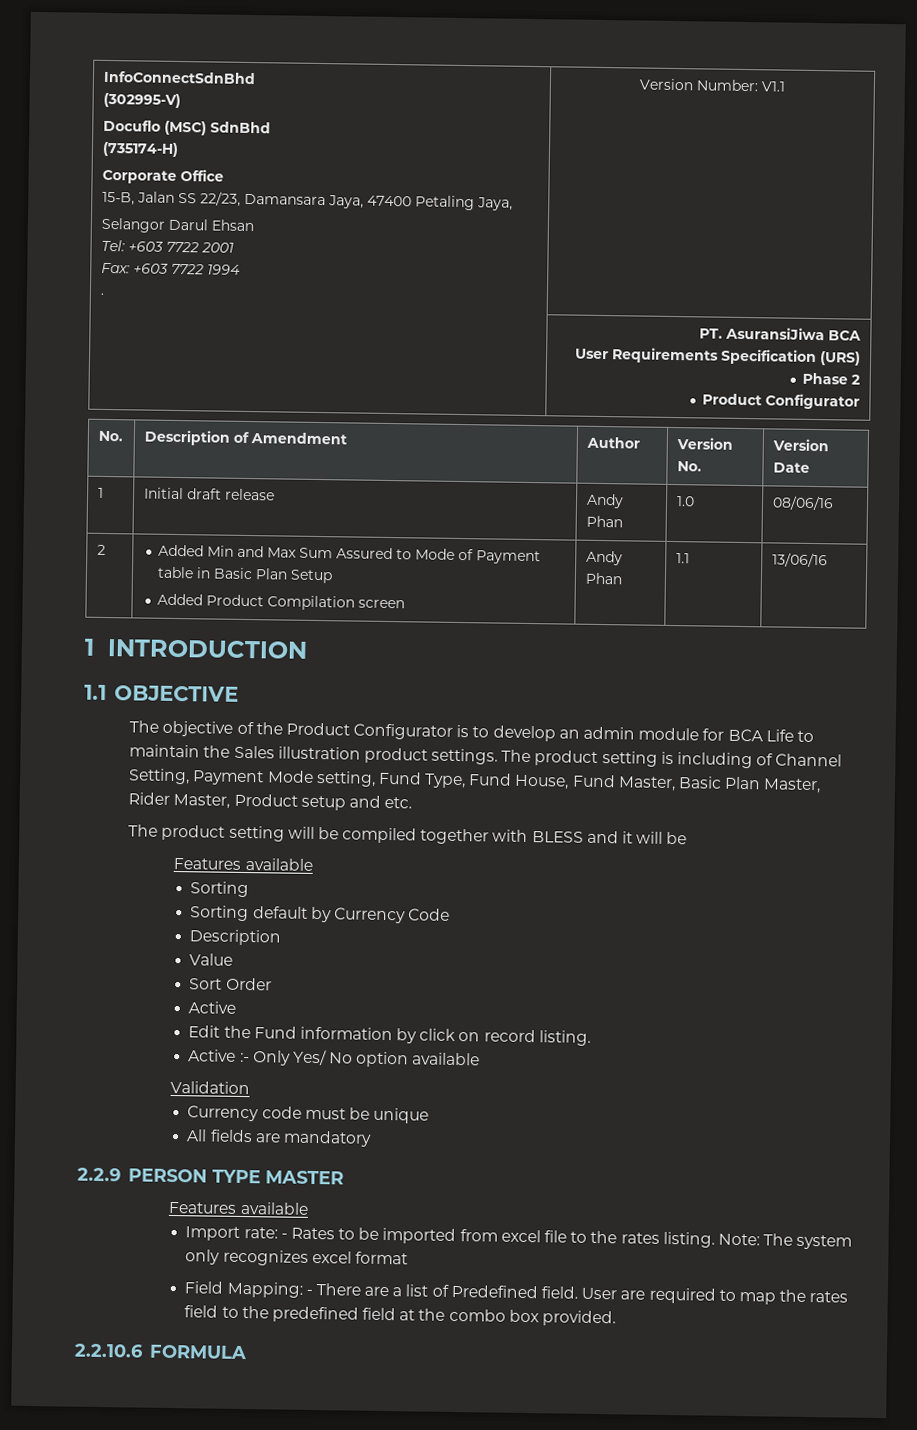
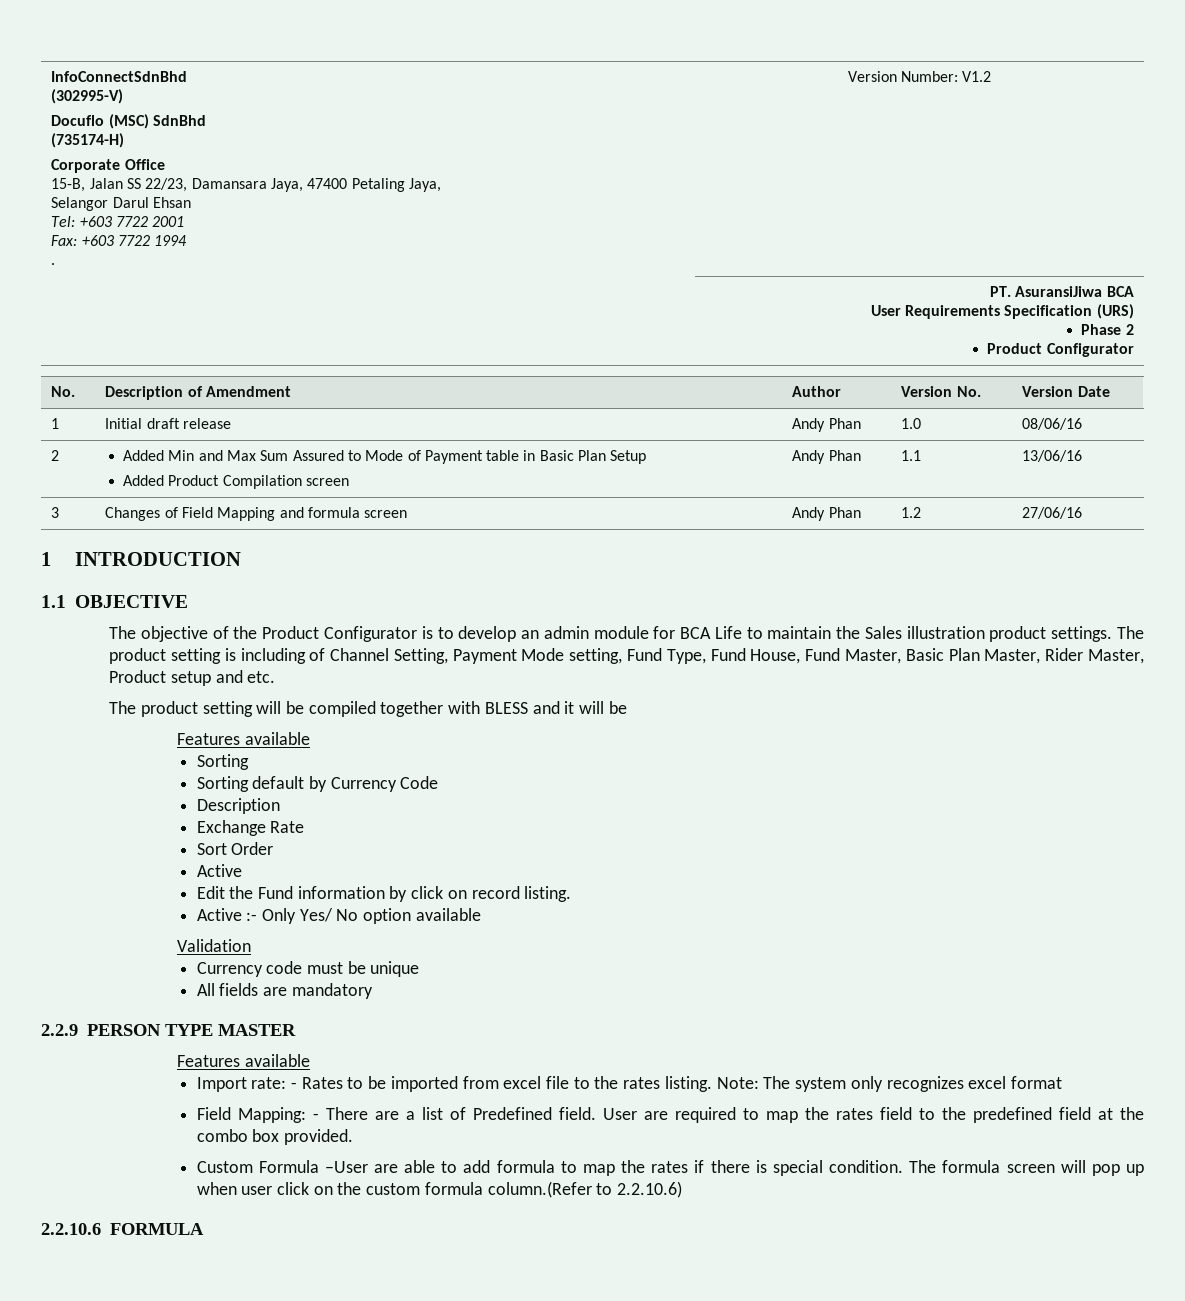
  InfoConnectSdnBhd
  (302995-V)
  Docuflo (MSC) SdnBhd
  (735174-H)
  Corporate Office
  15-B, Jalan SS 22/23, Damansara Jaya, 47400 Petaling Jaya,
  Selangor Darul Ehsan
  Tel: +603 7722 2001
  Fax: +603 7722 1994
- . | Version Number: V1.1
+ . | Version Number: V1.2
+ 3 | Changes of Field Mapping and formula screen | Andy Phan | 1.2 | 27/06/16
- Value
+ Exchange Rate
+ Custom Formula –User are able to add formula to map the rates if there is special condition. The formula screen will pop up when user click on the custom formula column.(Refer to 2.2.10.6)

